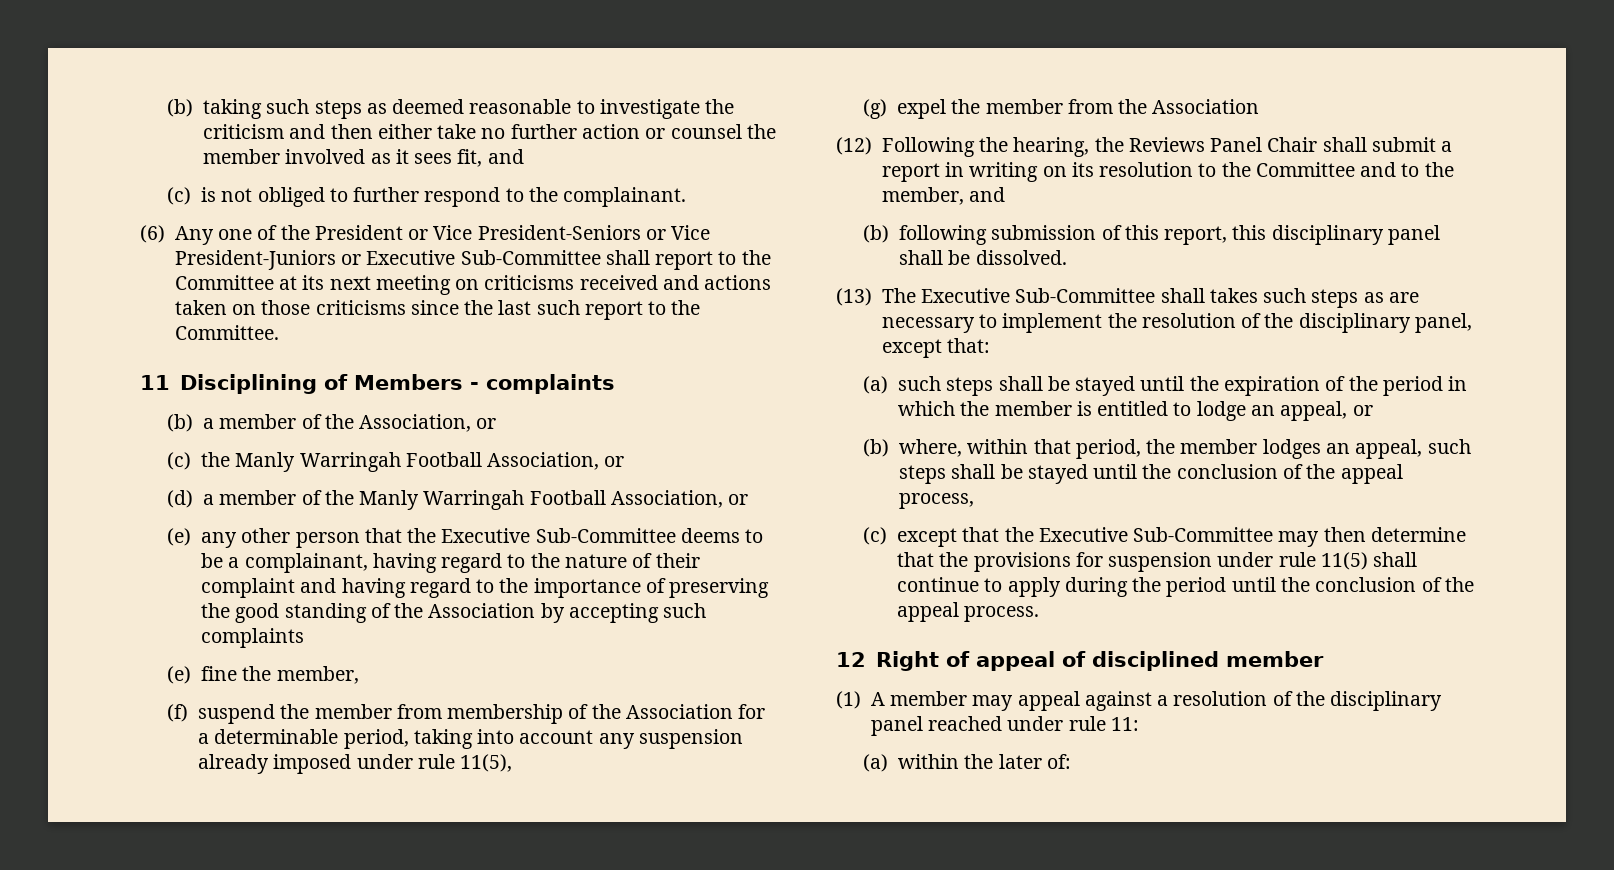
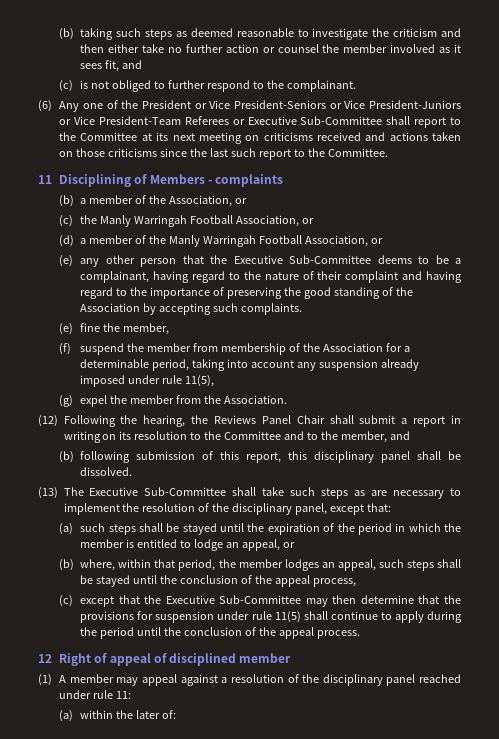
- (6) Any one of the President or Vice President-Seniors or Vice President-Juniors or Executive Sub-Committee shall report to the Committee at its next meeting on criticisms received and actions taken on those criticisms since the last such report to the Committee.
+ (6) Any one of the President or Vice President-Seniors or Vice President-Juniors or Vice President-Team Referees or Executive Sub-Committee shall report to the Committee at its next meeting on criticisms received and actions taken on those criticisms since the last such report to the Committee.
- (e) any other person that the Executive Sub-Committee deems to be a complainant, having regard to the nature of their complaint and having regard to the importance of preserving the good standing of the Association by accepting such complaints
+ (e) any other person that the Executive Sub-Committee deems to be a complainant, having regard to the nature of their complaint and having regard to the importance of preserving the good standing of the Association by accepting such complaints.
- (g) expel the member from the Association
+ (g) expel the member from the Association.
- (13) The Executive Sub-Committee shall takes such steps as are necessary to implement the resolution of the disciplinary panel, except that:
+ (13) The Executive Sub-Committee shall take such steps as are necessary to implement the resolution of the disciplinary panel, except that:

